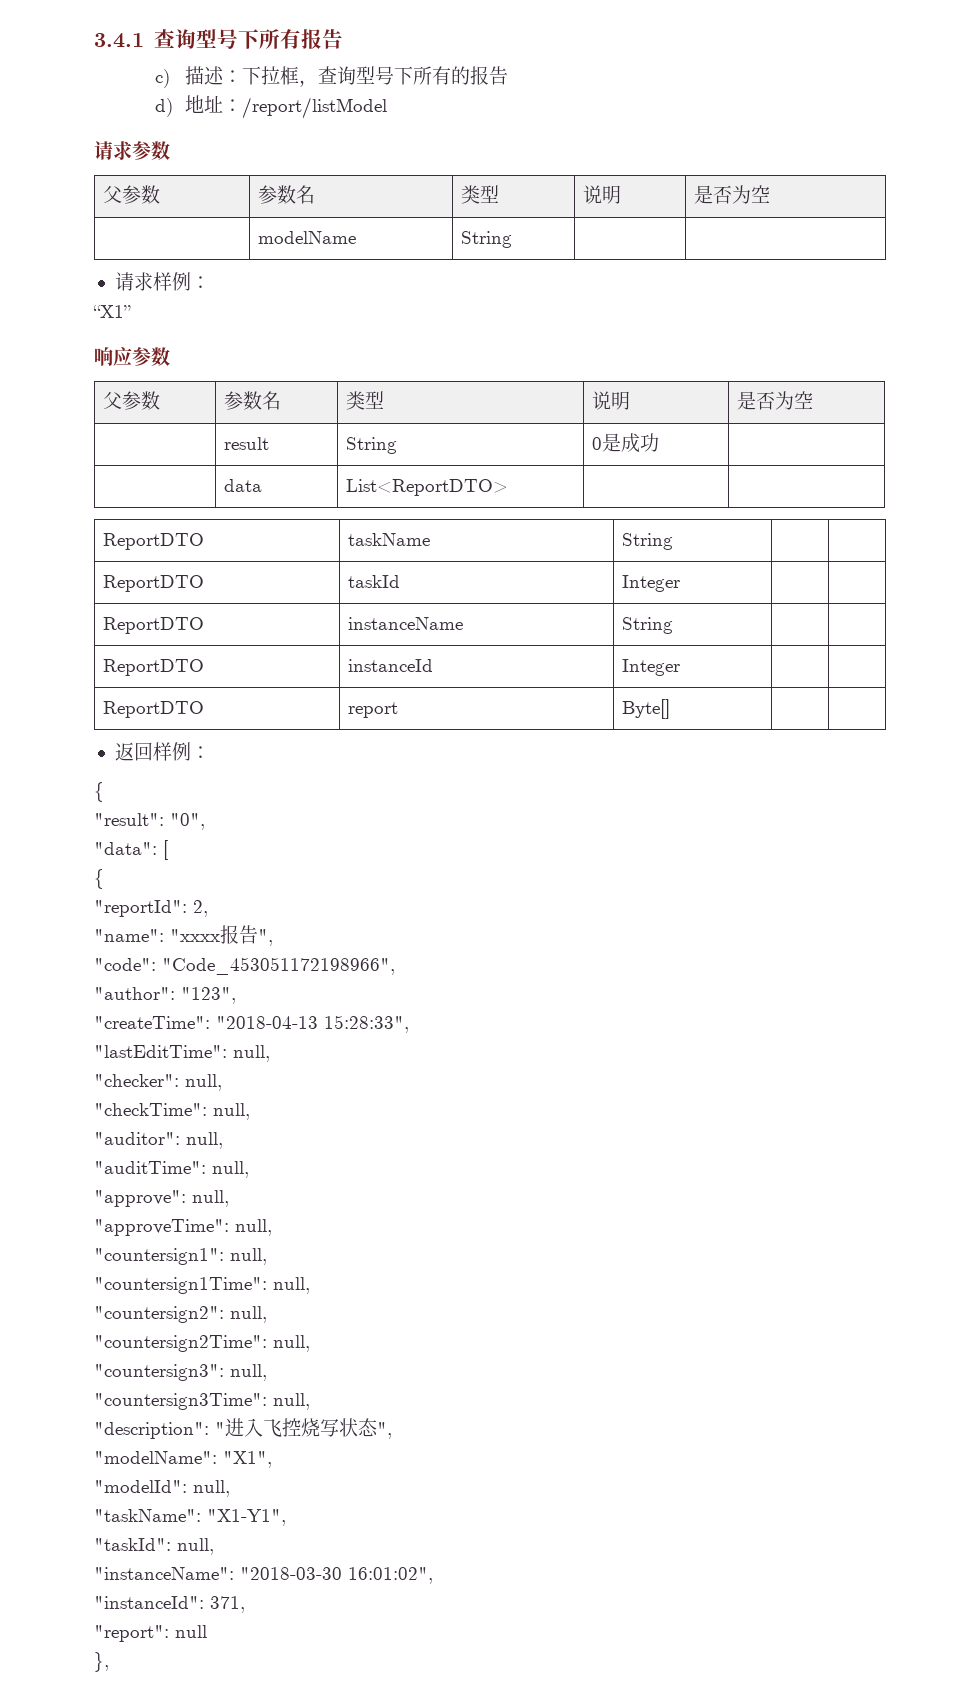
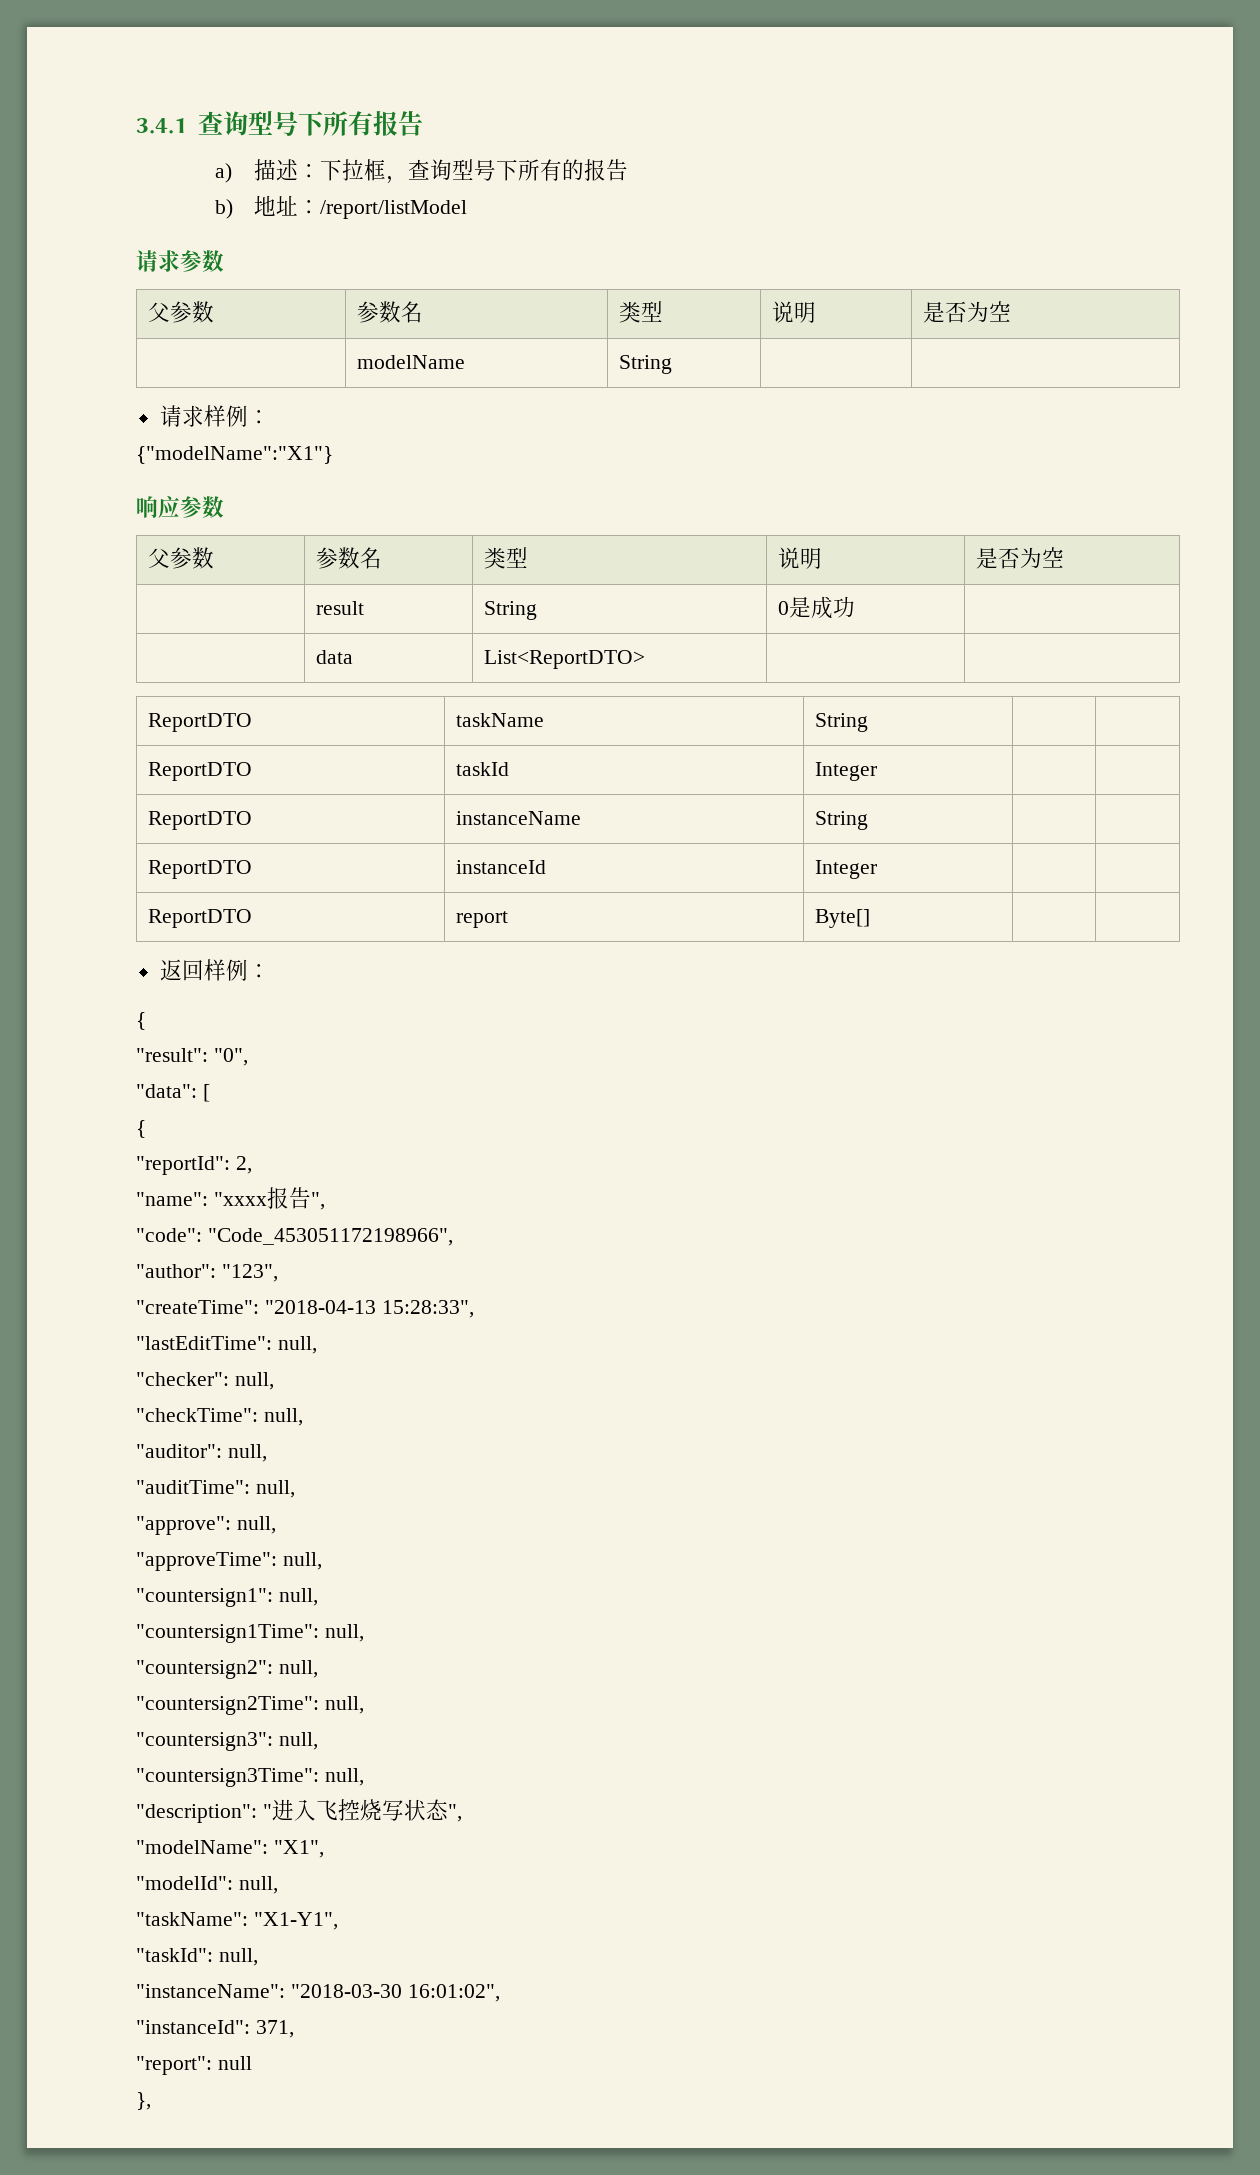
- c)描述：下拉框，查询型号下所有的报告
+ a)描述：下拉框，查询型号下所有的报告
- d)地址：/report/listModel
+ b)地址：/report/listModel
- “X1”
+ {"modelName":"X1"}

